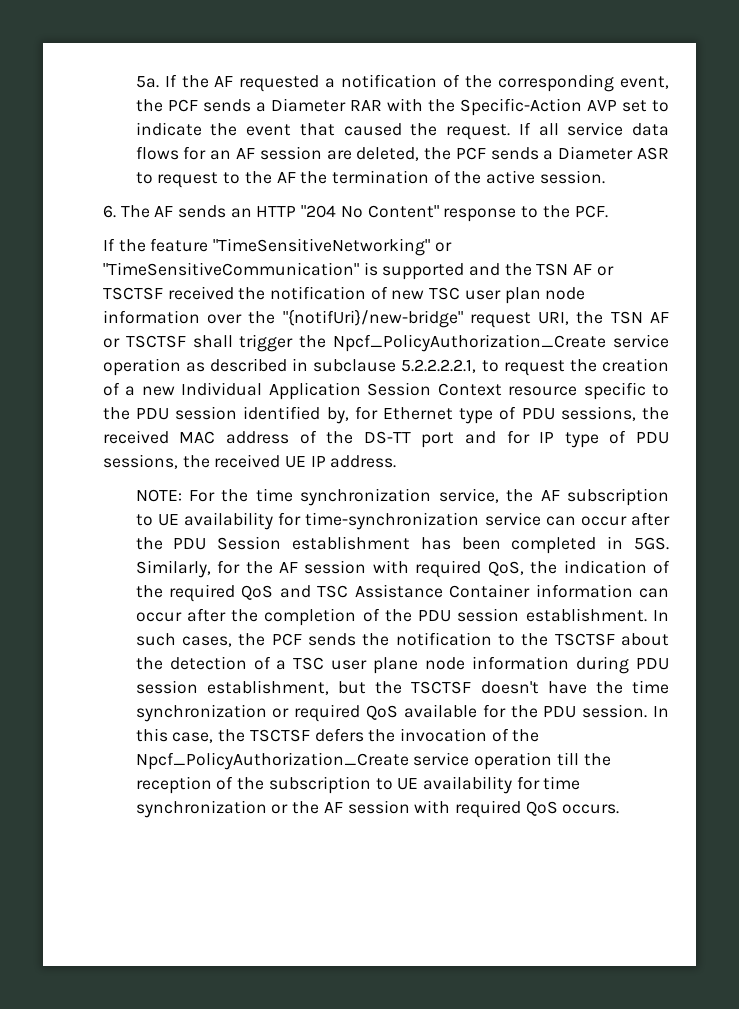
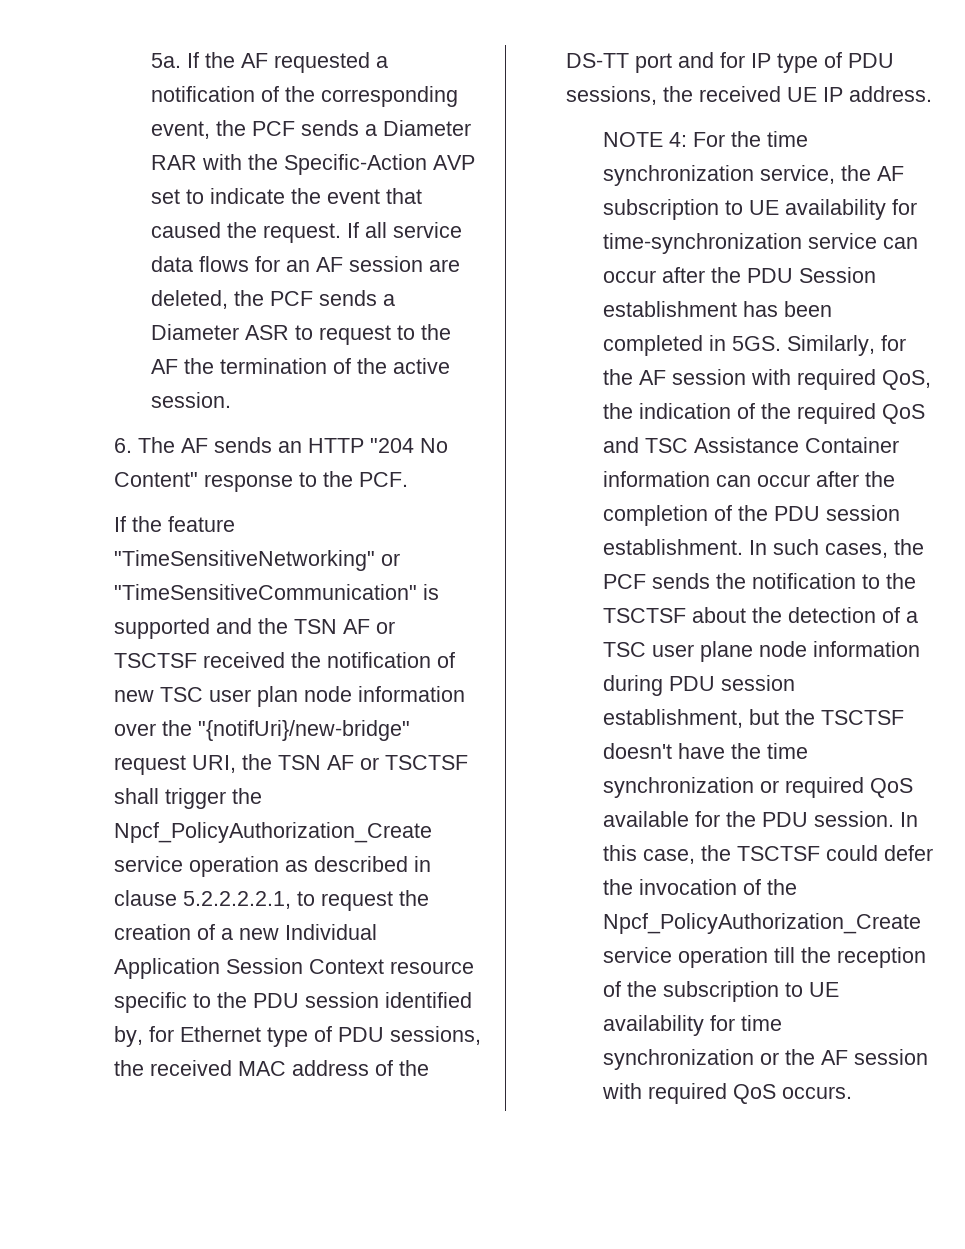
- If the feature "TimeSensitiveNetworking" or "TimeSensitiveCommunication" is supported and the TSN AF or TSCTSF received the notification of new TSC user plan node information over the "{notifUri}/new-bridge" request URI, the TSN AF or TSCTSF shall trigger the Npcf_PolicyAuthorization_Create service operation as described in subclause 5.2.2.2.2.1, to request the creation of a new Individual Application Session Context resource specific to the PDU session identified by, for Ethernet type of PDU sessions, the received MAC address of the DS-TT port and for IP type of PDU sessions, the received UE IP address.
+ If the feature "TimeSensitiveNetworking" or "TimeSensitiveCommunication" is supported and the TSN AF or TSCTSF received the notification of new TSC user plan node information over the "{notifUri}/new-bridge" request URI, the TSN AF or TSCTSF shall trigger the Npcf_PolicyAuthorization_Create service operation as described in clause 5.2.2.2.2.1, to request the creation of a new Individual Application Session Context resource specific to the PDU session identified by, for Ethernet type of PDU sessions, the received MAC address of the DS-TT port and for IP type of PDU sessions, the received UE IP address.
- NOTE: For the time synchronization service, the AF subscription to UE availability for time-synchronization service can occur after the PDU Session establishment has been completed in 5GS.
+ NOTE 4: For the time synchronization service, the AF subscription to UE availability for time-synchronization service can occur after the PDU Session establishment has been completed in 5GS.
- In this case, the TSCTSF defers the invocation of the Npcf_PolicyAuthorization_Create service operation till the reception of the subscription to UE availability for time synchronization or the AF session with required QoS occurs.
+ In this case, the TSCTSF could defer the invocation of the Npcf_PolicyAuthorization_Create service operation till the reception of the subscription to UE availability for time synchronization or the AF session with required QoS occurs.

